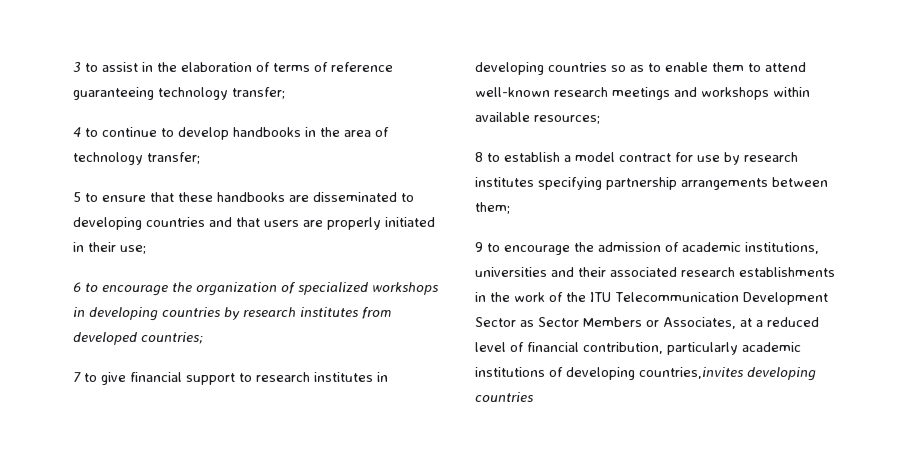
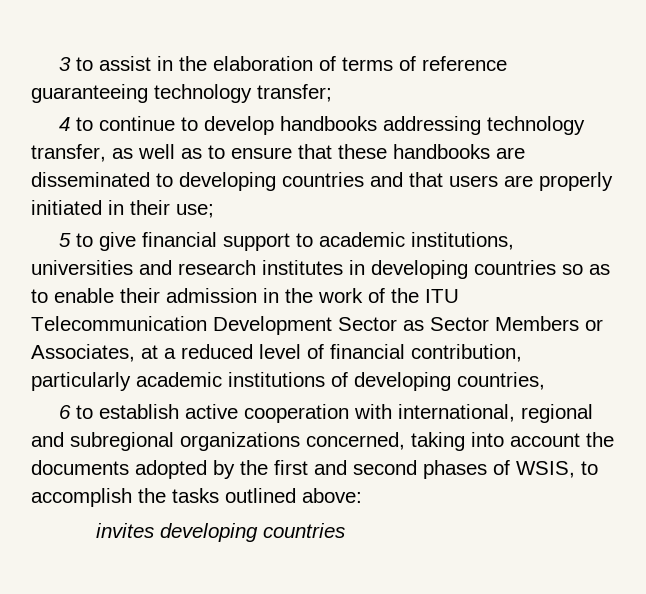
- 4 to continue to develop handbooks in the area of technology transfer;
- 5 to ensure that these handbooks are disseminated to developing countries and that users are properly initiated in their use;
+ 4 to continue to develop handbooks addressing technology transfer, as well as to ensure that these handbooks are disseminated to developing countries and that users are properly initiated in their use;
- 6 to encourage the organization of specialized workshops in developing countries by research institutes from developed countries;
- 7 to give financial support to research institutes in developing countries so as to enable them to attend well-known research meetings and workshops within available resources;
- 8 to establish a model contract for use by research institutes specifying partnership arrangements between them;
- 9 to encourage the admission of academic institutions, universities and their associated research establishments in the work of the ITU Telecommunication Development Sector as Sector Members or Associates, at a reduced level of financial contribution, particularly academic institutions of developing countries,invites developing countries
+ 5 to give financial support to academic institutions, universities and research institutes in developing countries so as to enable their admission in the work of the ITU Telecommunication Development Sector as Sector Members or Associates, at a reduced level of financial contribution, particularly academic institutions of developing countries,
+ 6 to establish active cooperation with international, regional and subregional organizations concerned, taking into account the documents adopted by the first and second phases of WSIS, to accomplish the tasks outlined above:
+ invites developing countries

